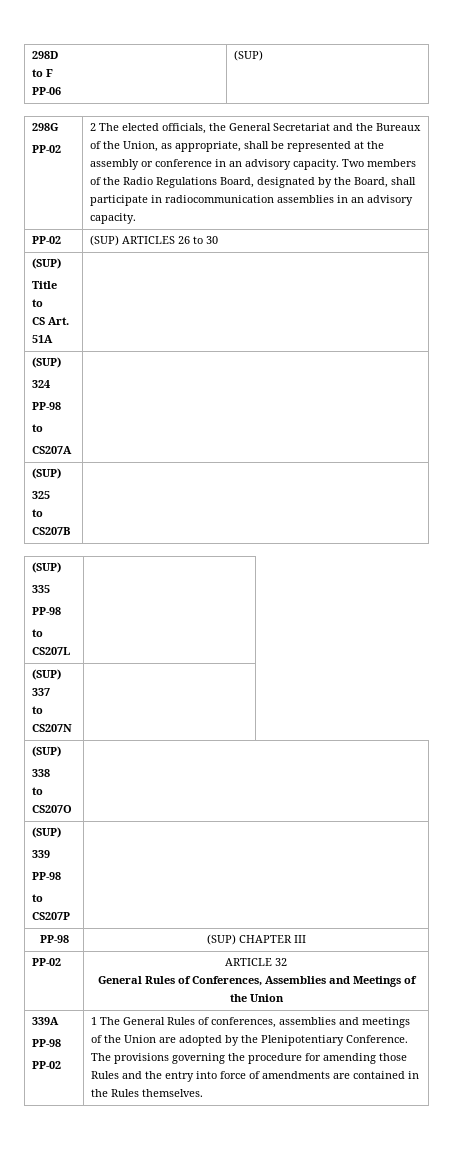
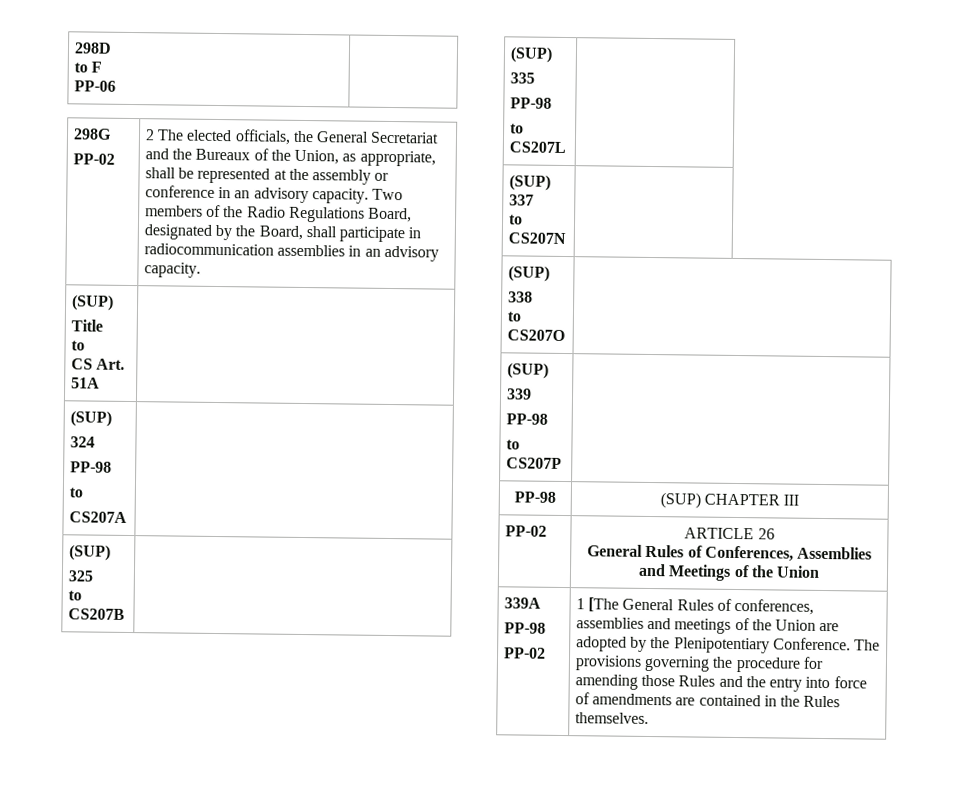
  298D
  to F
- PP-06 | (SUP)
+ PP-06 |
- PP-02 | (SUP) ARTICLES 26 to 30
- PP-02 | ARTICLE 32
+ PP-02 | ARTICLE 26
- 1 The General Rules of conferences, assemblies and meetings of the Union are adopted by the Plenipotentiary Conference.
+ 1 [The General Rules of conferences, assemblies and meetings of the Union are adopted by the Plenipotentiary Conference.

